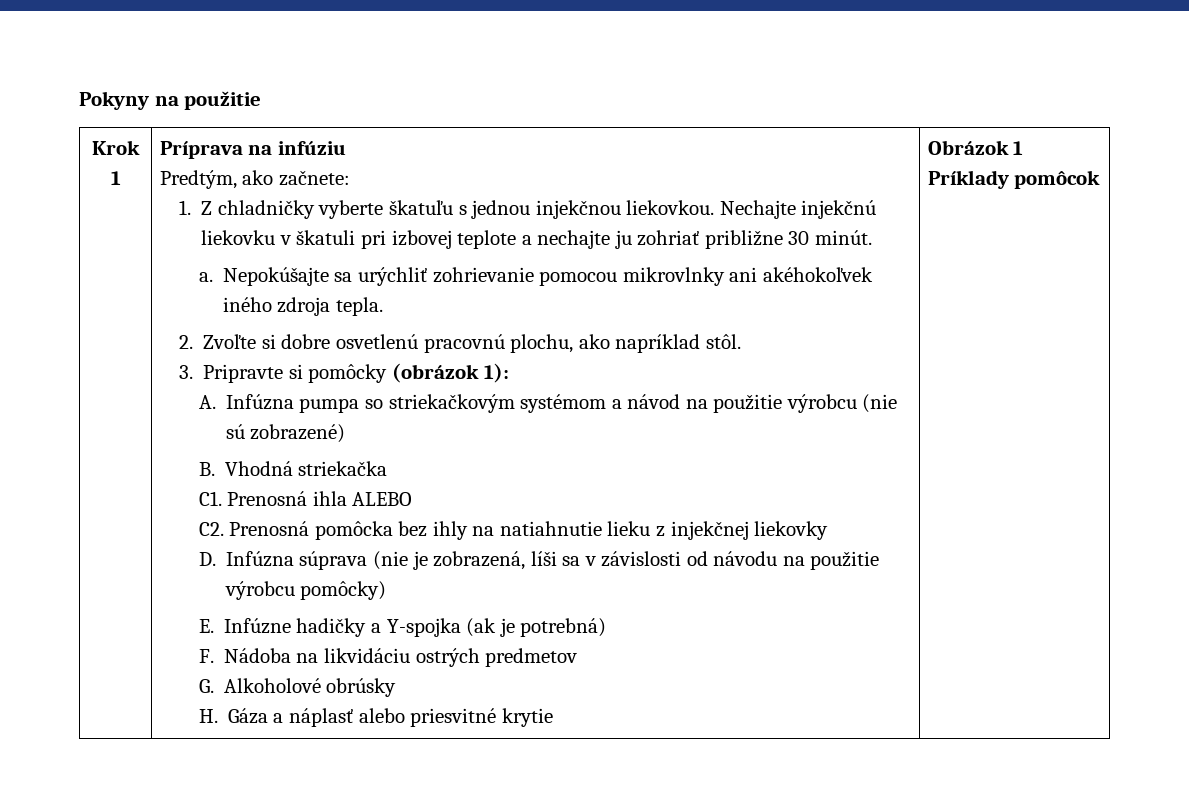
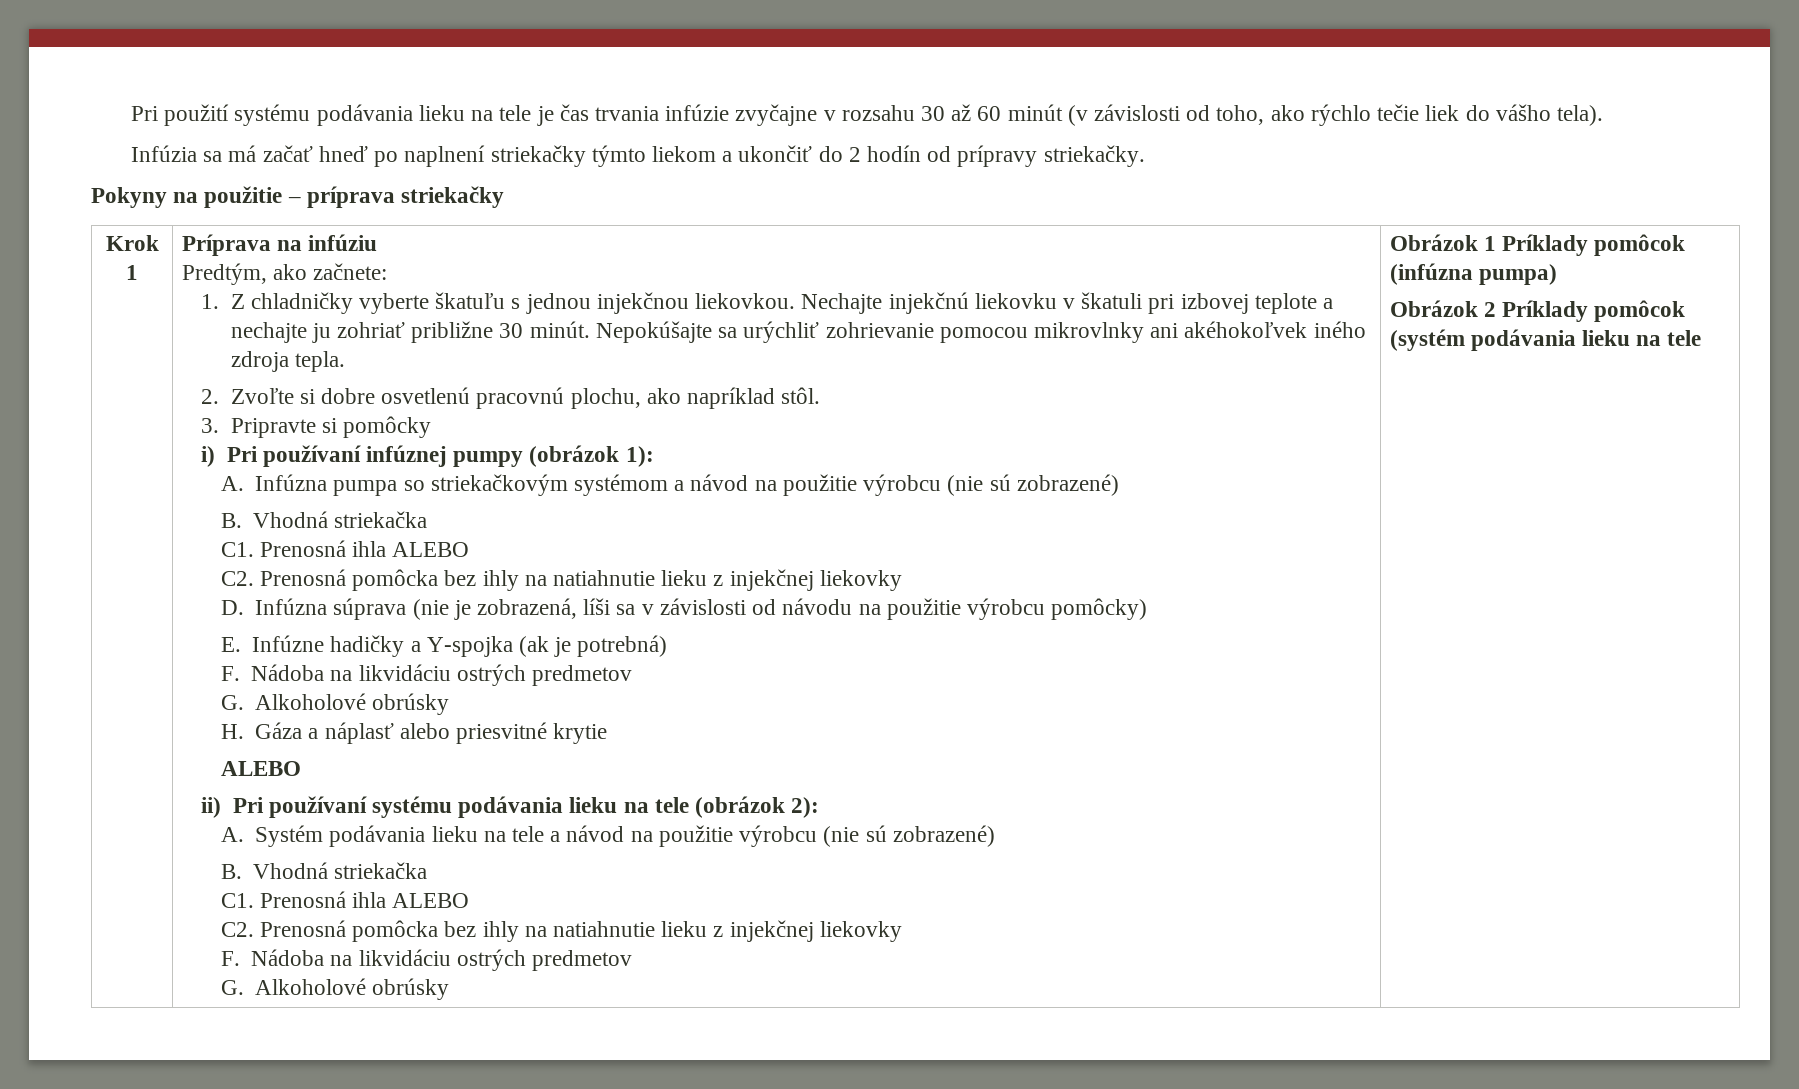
+ Pri použití systému podávania lieku na tele je čas trvania infúzie zvyčajne v rozsahu 30 až 60 minút (v závislosti od toho, ako rýchlo tečie liek do vášho tela).
+ Infúzia sa má začať hneď po naplnení striekačky týmto liekom a ukončiť do 2 hodín od prípravy striekačky.
- Pokyny na použitie
+ Pokyny na použitie – príprava striekačky
- Nechajte injekčnú liekovku v škatuli pri izbovej teplote a nechajte ju zohriať približne 30 minút.
- a. Nepokúšajte sa urýchliť zohrievanie pomocou mikrovlnky ani akéhokoľvek iného zdroja tepla.
+ Nechajte injekčnú liekovku v škatuli pri izbovej teplote a nechajte ju zohriať približne 30 minút. Nepokúšajte sa urýchliť zohrievanie pomocou mikrovlnky ani akéhokoľvek iného zdroja tepla.
- 3. Pripravte si pomôcky (obrázok 1):
+ 3. Pripravte si pomôcky
+ i) Pri používaní infúznej pumpy (obrázok 1):
- H. Gáza a náplasť alebo priesvitné krytie | Obrázok 1 Príklady pomôcok
+ H. Gáza a náplasť alebo priesvitné krytie
+ ALEBO
+ ii) Pri používaní systému podávania lieku na tele (obrázok 2):
+ A. Systém podávania lieku na tele a návod na použitie výrobcu (nie sú zobrazené)
+ B. Vhodná striekačka
+ C1. Prenosná ihla ALEBO
+ C2. Prenosná pomôcka bez ihly na natiahnutie lieku z injekčnej liekovky
+ F. Nádoba na likvidáciu ostrých predmetov
+ G. Alkoholové obrúsky | Obrázok 1 Príklady pomôcok (infúzna pumpa)
+ Obrázok 2 Príklady pomôcok (systém podávania lieku na tele

